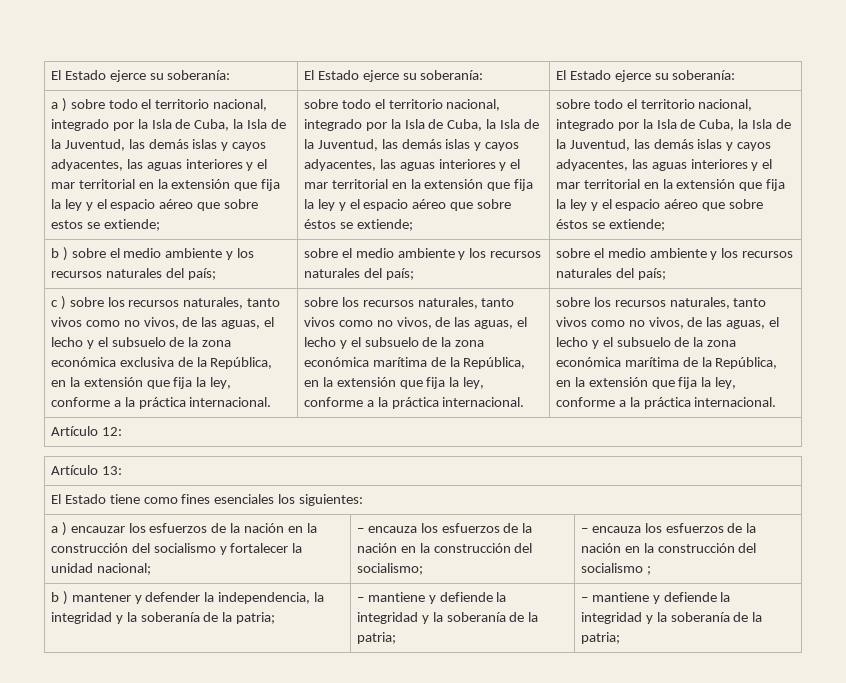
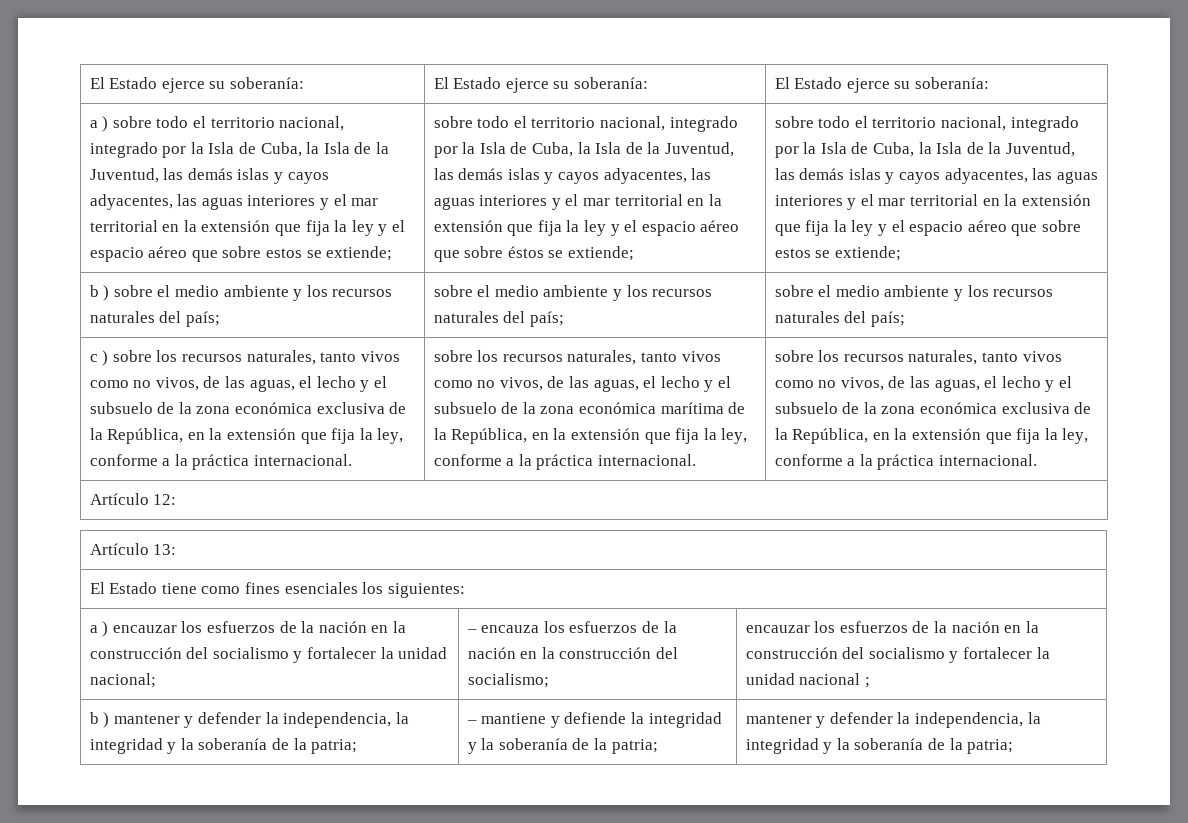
- sobre todo el territorio nacional, integrado por la Isla de Cuba, la Isla de la Juventud, las demás islas y cayos adyacentes, las aguas interiores y el mar territorial en la extensión que fija la ley y el espacio aéreo que sobre éstos se extiende; | sobre todo el territorio nacional, integrado por la Isla de Cuba, la Isla de la Juventud, las demás islas y cayos adyacentes, las aguas interiores y el mar territorial en la extensión que fija la ley y el espacio aéreo que sobre éstos se extiende;
+ sobre todo el territorio nacional, integrado por la Isla de Cuba, la Isla de la Juventud, las demás islas y cayos adyacentes, las aguas interiores y el mar territorial en la extensión que fija la ley y el espacio aéreo que sobre éstos se extiende; | sobre todo el territorio nacional, integrado por la Isla de Cuba, la Isla de la Juventud, las demás islas y cayos adyacentes, las aguas interiores y el mar territorial en la extensión que fija la ley y el espacio aéreo que sobre estos se extiende;
- sobre los recursos naturales, tanto vivos como no vivos, de las aguas, el lecho y el subsuelo de la zona económica marítima de la República, en la extensión que fija la ley, conforme a la práctica internacional. | sobre los recursos naturales, tanto vivos como no vivos, de las aguas, el lecho y el subsuelo de la zona económica marítima de la República, en la extensión que fija la ley, conforme a la práctica internacional.
+ sobre los recursos naturales, tanto vivos como no vivos, de las aguas, el lecho y el subsuelo de la zona económica marítima de la República, en la extensión que fija la ley, conforme a la práctica internacional. | sobre los recursos naturales, tanto vivos como no vivos, de las aguas, el lecho y el subsuelo de la zona económica exclusiva de la República, en la extensión que fija la ley, conforme a la práctica internacional.
- – encauza los esfuerzos de la nación en la construcción del socialismo ;
+ encauzar los esfuerzos de la nación en la construcción del socialismo y fortalecer la unidad nacional ;
- b ) mantener y defender la independencia, la integridad y la soberanía de la patria; | – mantiene y defiende la integridad y la soberanía de la patria; | – mantiene y defiende la integridad y la soberanía de la patria;
+ b ) mantener y defender la independencia, la integridad y la soberanía de la patria; | – mantiene y defiende la integridad y la soberanía de la patria; | mantener y defender la independencia, la integridad y la soberanía de la patria;

